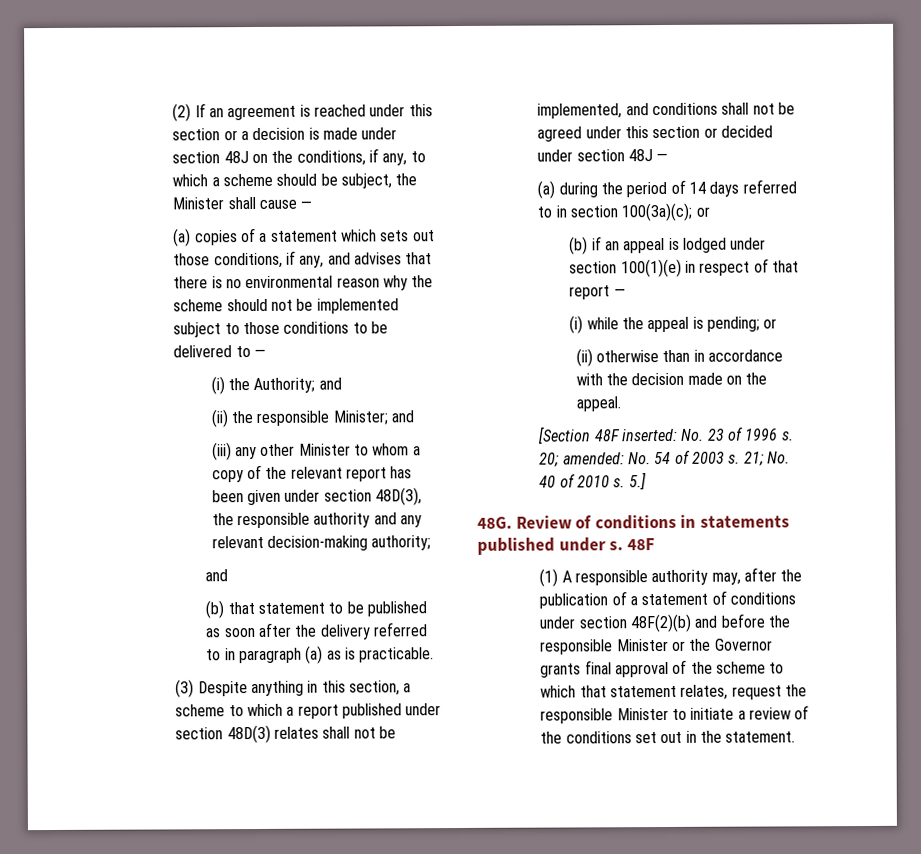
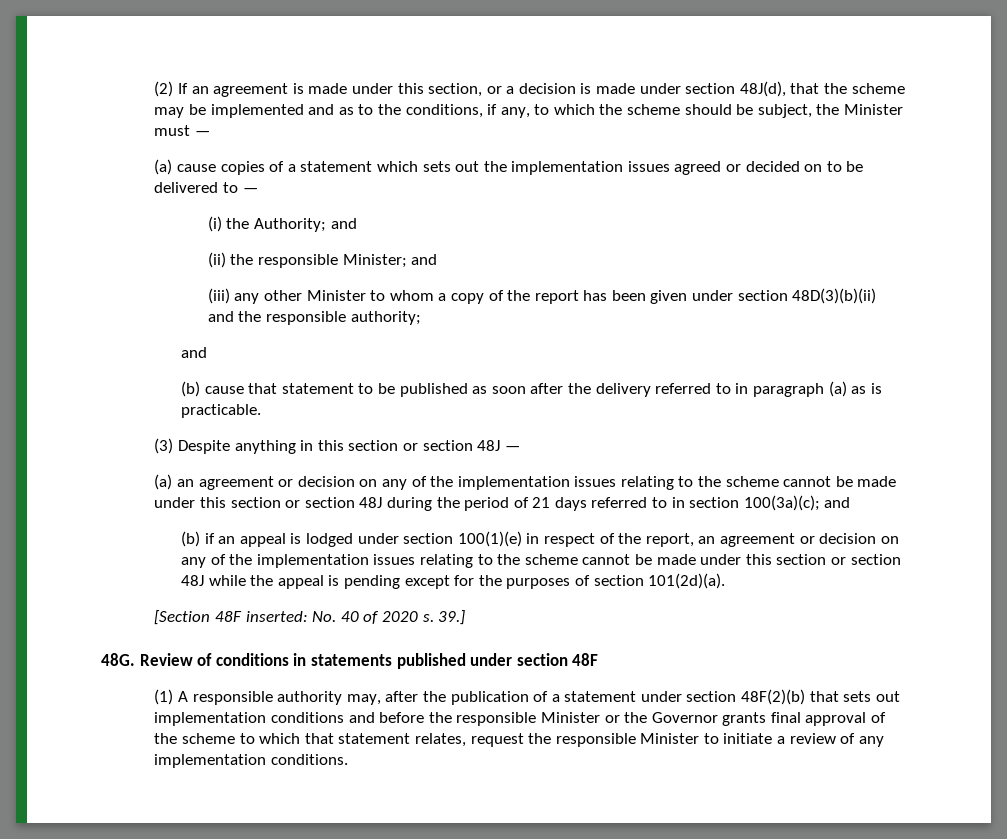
- (2) If an agreement is reached under this section or a decision is made under section 48J on the conditions, if any, to which a scheme should be subject, the Minister shall cause —
- (a) copies of a statement which sets out those conditions, if any, and advises that there is no environmental reason why the scheme should not be implemented subject to those conditions to be delivered to —
+ (2) If an agreement is made under this section, or a decision is made under section 48J(d), that the scheme may be implemented and as to the conditions, if any, to which the scheme should be subject, the Minister must —
+ (a) cause copies of a statement which sets out the implementation issues agreed or decided on to be delivered to —
- (iii) any other Minister to whom a copy of the relevant report has been given under section 48D(3), the responsible authority and any relevant decision-making authority;
+ (iii) any other Minister to whom a copy of the report has been given under section 48D(3)(b)(ii) and the responsible authority;
- (b) that statement to be published as soon after the delivery referred to in paragraph (a) as is practicable.
+ (b) cause that statement to be published as soon after the delivery referred to in paragraph (a) as is practicable.
- (3) Despite anything in this section, a scheme to which a report published under section 48D(3) relates shall not be implemented, and conditions shall not be agreed under this section or decided under section 48J —
- (a) during the period of 14 days referred to in section 100(3a)(c); or
+ (3) Despite anything in this section or section 48J —
+ (a) an agreement or decision on any of the implementation issues relating to the scheme cannot be made under this section or section 48J during the period of 21 days referred to in section 100(3a)(c); and
- (b) if an appeal is lodged under section 100(1)(e) in respect of that report —
- (i) while the appeal is pending; or
- (ii) otherwise than in accordance with the decision made on the appeal.
- [Section 48F inserted: No. 23 of 1996 s. 20; amended: No. 54 of 2003 s. 21; No. 40 of 2010 s. 5.]
+ (b) if an appeal is lodged under section 100(1)(e) in respect of the report, an agreement or decision on any of the implementation issues relating to the scheme cannot be made under this section or section 48J while the appeal is pending except for the purposes of section 101(2d)(a).
+ [Section 48F inserted: No. 40 of 2020 s. 39.]
- Review of conditions in statements published under s. 48F
+ Review of conditions in statements published under section 48F
- (1) A responsible authority may, after the publication of a statement of conditions under section 48F(2)(b) and before the responsible Minister or the Governor grants final approval of the scheme to which that statement relates, request the responsible Minister to initiate a review of the conditions set out in the statement.
+ (1) A responsible authority may, after the publication of a statement under section 48F(2)(b) that sets out implementation conditions and before the responsible Minister or the Governor grants final approval of the scheme to which that statement relates, request the responsible Minister to initiate a review of any implementation conditions.

